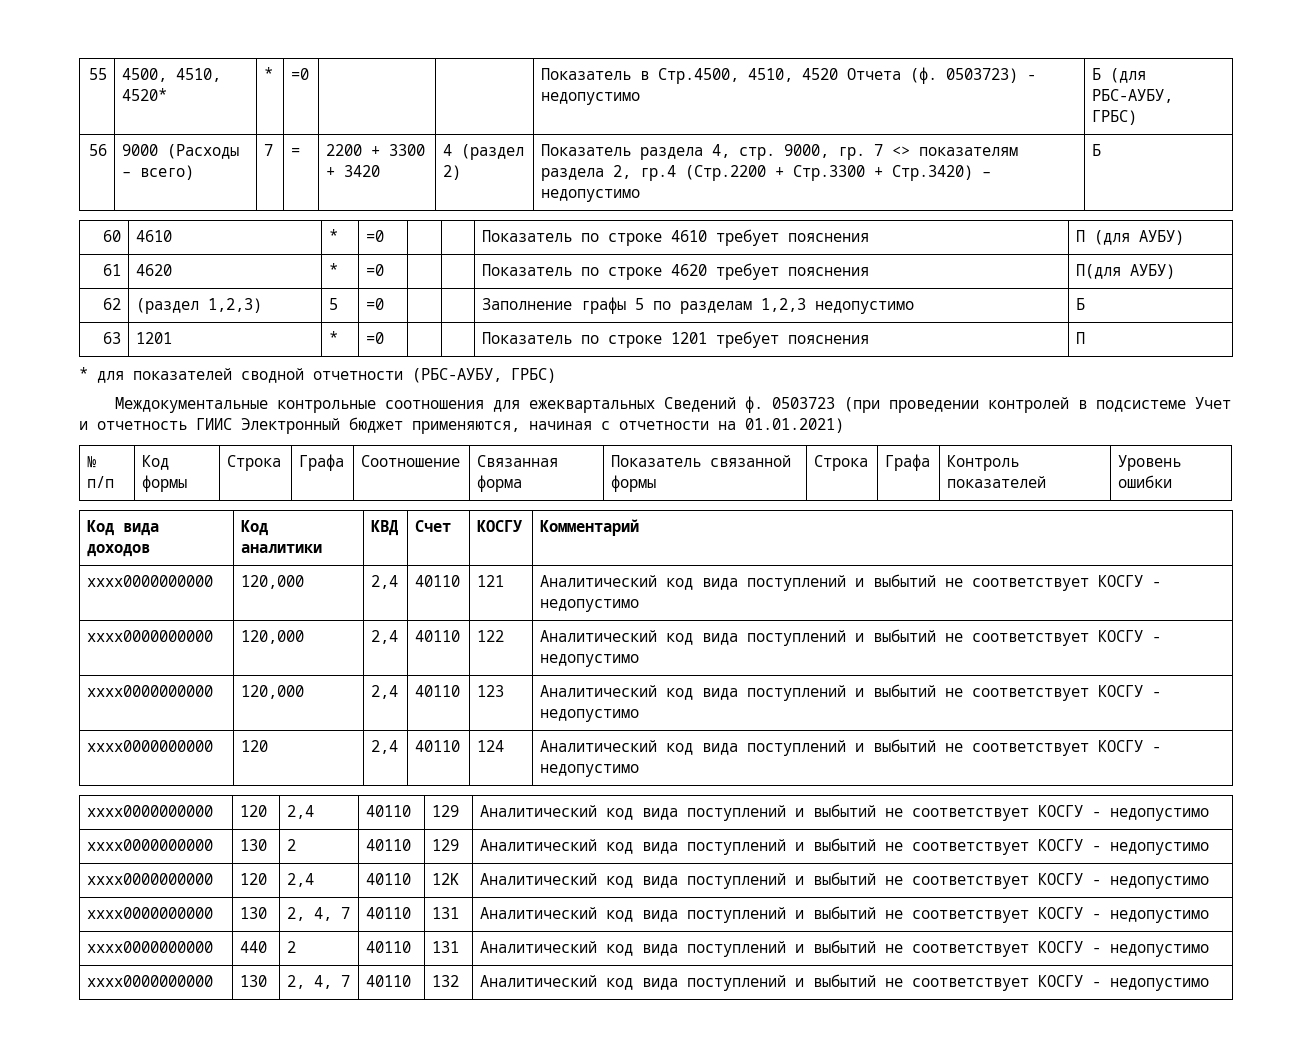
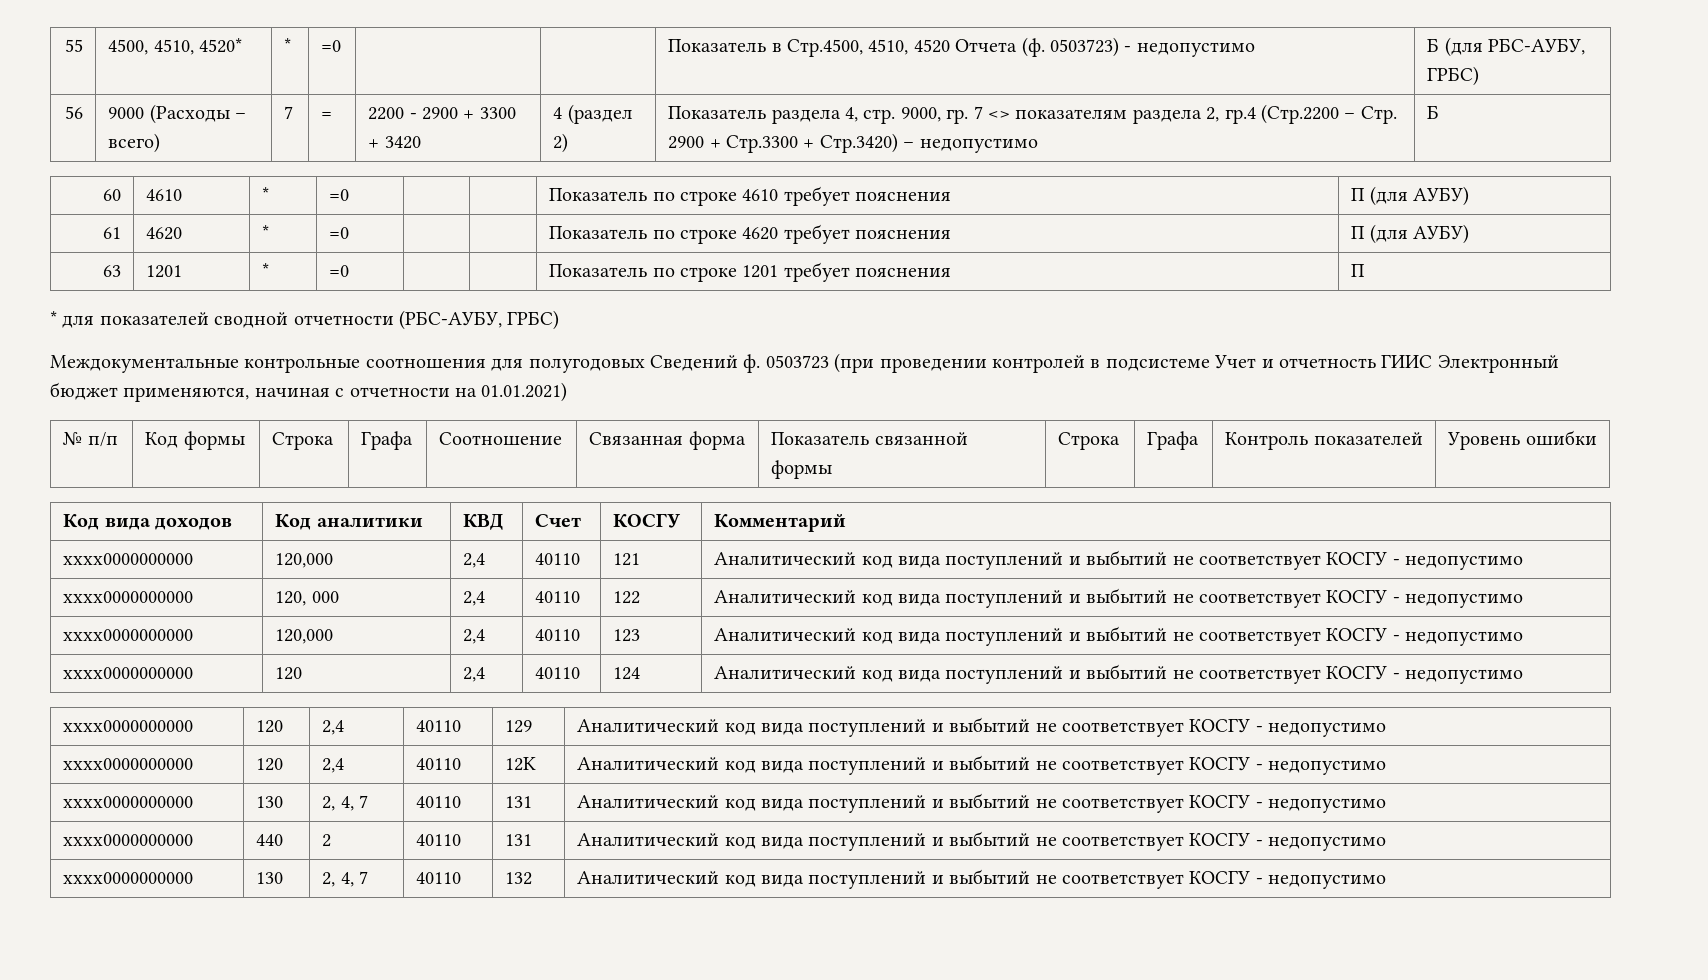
- 56 | 9000 (Расходы – всего) | 7 | = | 2200 + 3300 + 3420 | 4 (раздел 2) | Показатель раздела 4, стр. 9000, гр. 7 <> показателям раздела 2, гр.4 (Стр.2200 + Стр.3300 + Стр.3420) – недопустимо | Б
+ 56 | 9000 (Расходы – всего) | 7 | = | 2200 - 2900 + 3300 + 3420 | 4 (раздел 2) | Показатель раздела 4, стр. 9000, гр. 7 <> показателям раздела 2, гр.4 (Стр.2200 – Стр. 2900 + Стр.3300 + Стр.3420) – недопустимо | Б
- 61 | 4620 | * | =0 | | | Показатель по строке 4620 требует пояснения | П(для АУБУ)
- 62 | (раздел 1,2,3) | 5 | =0 | | | Заполнение графы 5 по разделам 1,2,3 недопустимо | Б
+ 61 | 4620 | * | =0 | | | Показатель по строке 4620 требует пояснения | П (для АУБУ)
- Междокументальные контрольные соотношения для ежеквартальных Сведений ф.
+ Междокументальные контрольные соотношения для полугодовых Сведений ф.
- хххх0000000000 | 120,000 | 2,4 | 40110 | 122 | Аналитический код вида поступлений и выбытий не соответствует КОСГУ - недопустимо
+ хххх0000000000 | 120, 000 | 2,4 | 40110 | 122 | Аналитический код вида поступлений и выбытий не соответствует КОСГУ - недопустимо
- хххх0000000000 | 130 | 2 | 40110 | 129 | Аналитический код вида поступлений и выбытий не соответствует КОСГУ - недопустимо

